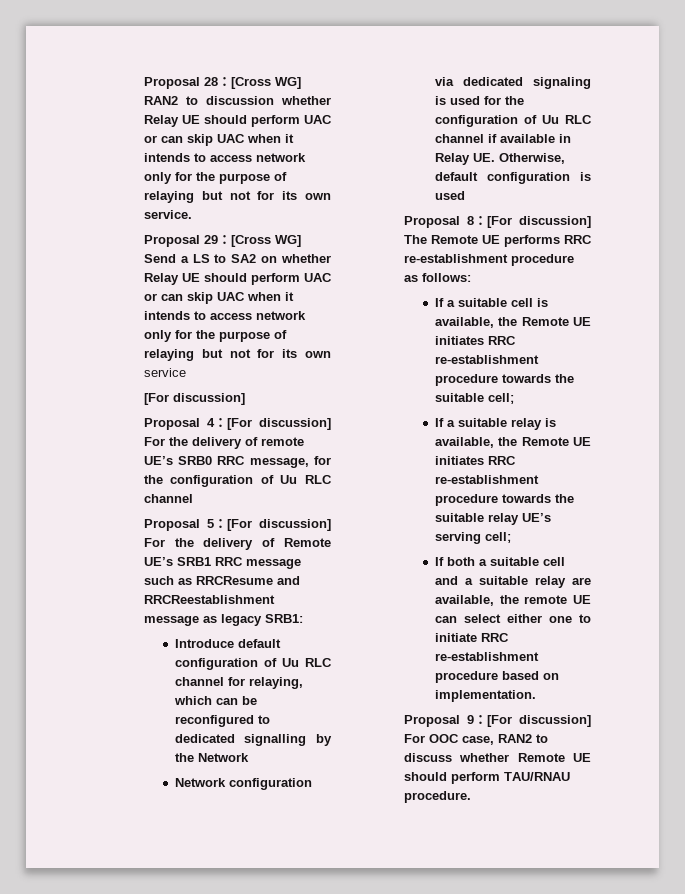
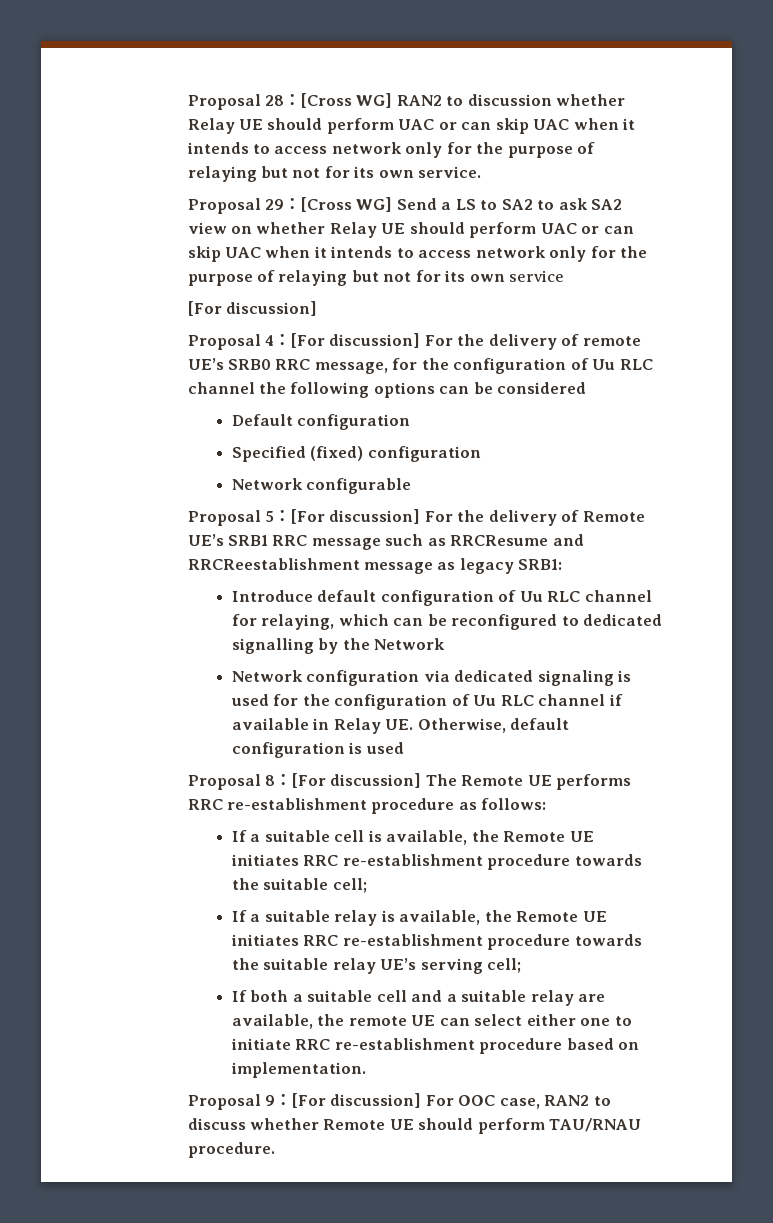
- Proposal 29：[Cross WG] Send a LS to SA2 on whether Relay UE should perform UAC or can skip UAC when it intends to access network only for the purpose of relaying but not for its own service
+ Proposal 29：[Cross WG] Send a LS to SA2 to ask SA2 view on whether Relay UE should perform UAC or can skip UAC when it intends to access network only for the purpose of relaying but not for its own service
- Proposal 4：[For discussion] For the delivery of remote UE’s SRB0 RRC message, for the configuration of Uu RLC channel
+ Proposal 4：[For discussion] For the delivery of remote UE’s SRB0 RRC message, for the configuration of Uu RLC channel the following options can be considered
+ Default configuration
+ Specified (fixed) configuration
+ Network configurable

